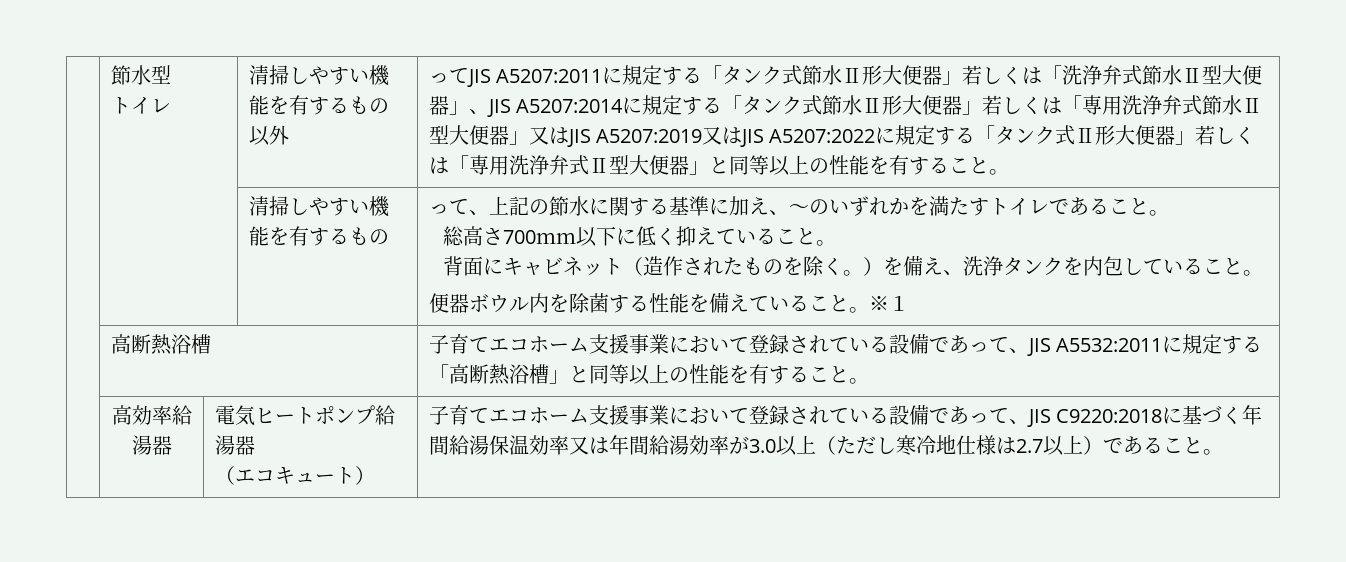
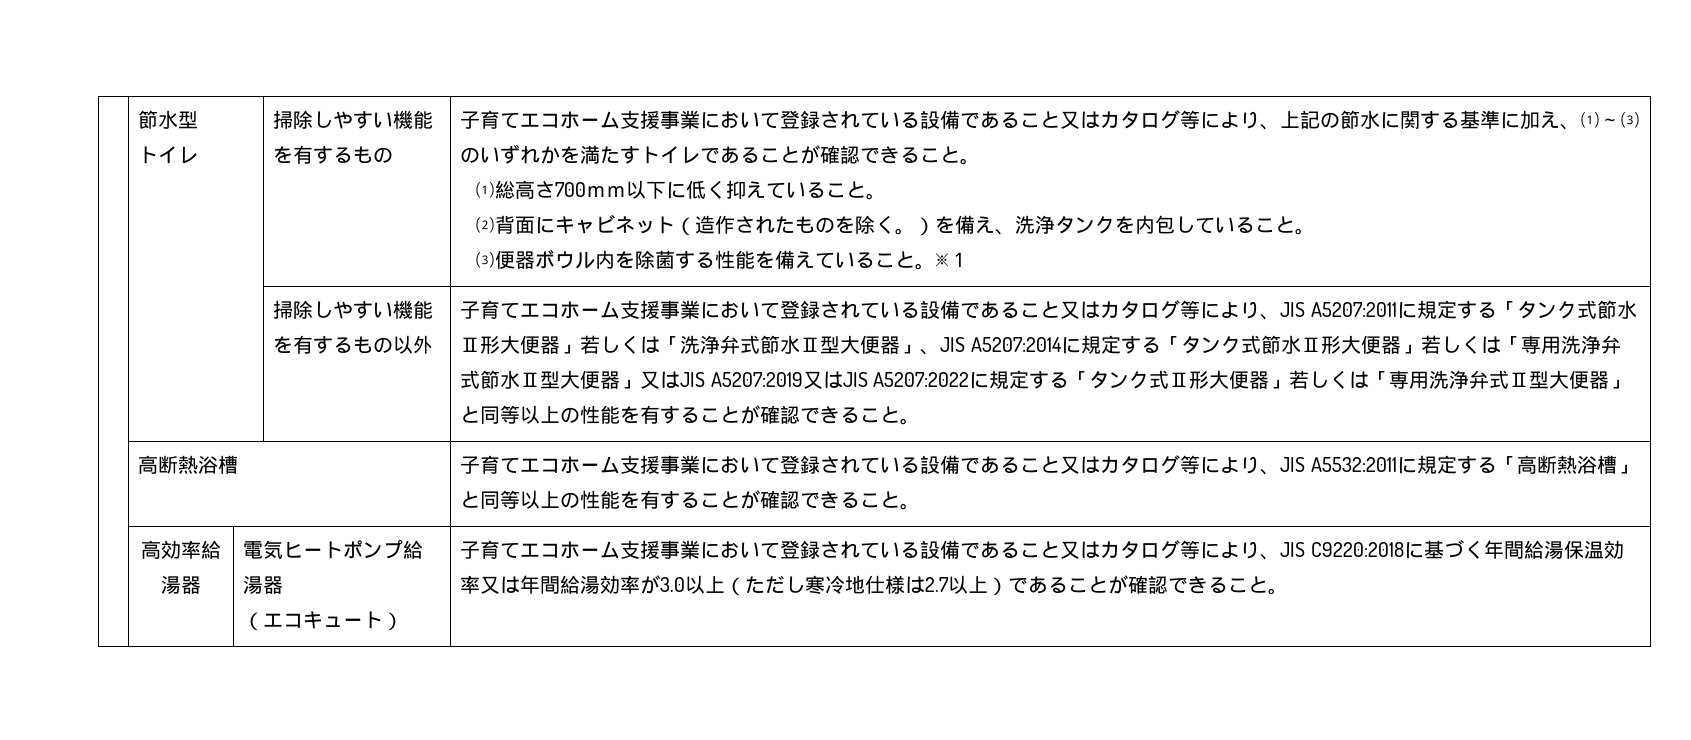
- 清掃しやすい機能を有するもの以外
+ 掃除しやすい機能を有するもの | 子育てエコホーム支援事業において登録されている設備であること又はカタログ等により、上記の節水に関する基準に加え、⑴～⑶のいずれかを満たすトイレであることが確認できること。
+ ⑴総高さ700ｍｍ以下に低く抑えていること。
+ ⑵背面にキャビネット（造作されたものを除く。）を備え、洗浄タンクを内包していること。
+ ⑶便器ボウル内を除菌する性能を備えていること。※１
+ | | 掃除しやすい機能を有するもの以外
- ってJIS A5207:2011に規定する「タンク式節水Ⅱ形大便器」若しくは「洗浄弁式節水Ⅱ型大便器」、JIS A5207:2014に規定する「タンク式節水Ⅱ形大便器」若しくは「専用洗浄弁式節水Ⅱ型大便器」又はJIS A5207:2019又はJIS A5207:2022に規定する「タンク式Ⅱ形大便器」若しくは「専用洗浄弁式Ⅱ型大便器」と同等以上の性能を有すること。
- | | 清掃しやすい機能を有するもの | って、上記の節水に関する基準に加え、～のいずれかを満たすトイレであること。
- 総高さ700ｍｍ以下に低く抑えていること。
- 背面にキャビネット（造作されたものを除く。）を備え、洗浄タンクを内包していること。
- 便器ボウル内を除菌する性能を備えていること。※１
+ 子育てエコホーム支援事業において登録されている設備であること又はカタログ等により、JIS A5207:2011に規定する「タンク式節水Ⅱ形大便器」若しくは「洗浄弁式節水Ⅱ型大便器」、JIS A5207:2014に規定する「タンク式節水Ⅱ形大便器」若しくは「専用洗浄弁式節水Ⅱ型大便器」又はJIS A5207:2019又はJIS A5207:2022に規定する「タンク式Ⅱ形大便器」若しくは「専用洗浄弁式Ⅱ型大便器」と同等以上の性能を有することが確認できること。
- 子育てエコホーム支援事業において登録されている設備であって、JIS A5532:2011に規定する「高断熱浴槽」と同等以上の性能を有すること。
+ 子育てエコホーム支援事業において登録されている設備であること又はカタログ等により、JIS A5532:2011に規定する「高断熱浴槽」と同等以上の性能を有することが確認できること。
- 子育てエコホーム支援事業において登録されている設備であって、JIS C9220:2018に基づく年間給湯保温効率又は年間給湯効率が3.0以上（ただし寒冷地仕様は2.7以上）であること。
+ 子育てエコホーム支援事業において登録されている設備であること又はカタログ等により、JIS C9220:2018に基づく年間給湯保温効率又は年間給湯効率が3.0以上（ただし寒冷地仕様は2.7以上）であることが確認できること。

